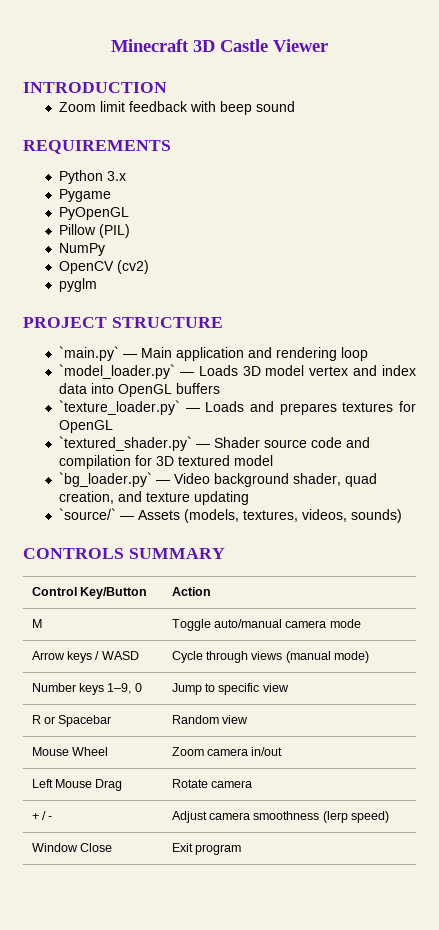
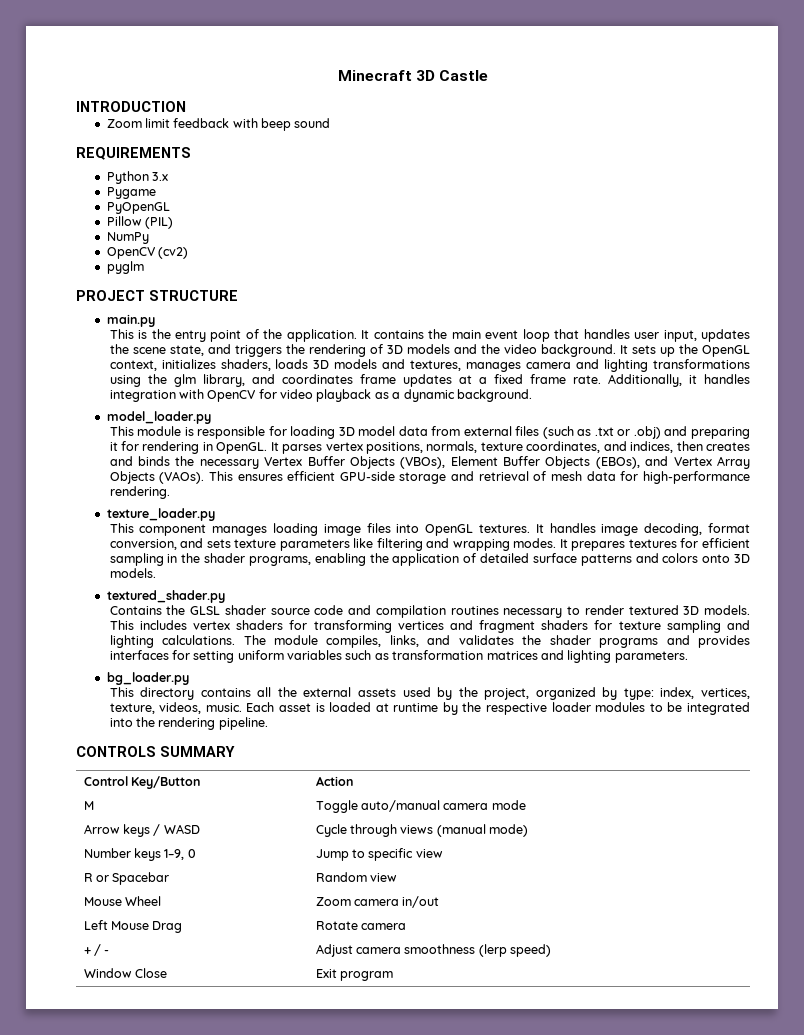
- Minecraft 3D Castle Viewer
+ Minecraft 3D Castle
- `main.py` — Main application and rendering loop
- `model_loader.py` — Loads 3D model vertex and index data into OpenGL buffers
- `texture_loader.py` — Loads and prepares textures for OpenGL
- `textured_shader.py` — Shader source code and compilation for 3D textured model
- `bg_loader.py` — Video background shader, quad creation, and texture updating
- `source/` — Assets (models, textures, videos, sounds)
+ main.py
+ This is the entry point of the application. It contains the main event loop that handles user input, updates the scene state, and triggers the rendering of 3D models and the video background. It sets up the OpenGL context, initializes shaders, loads 3D models and textures, manages camera and lighting transformations using the glm library, and coordinates frame updates at a fixed frame rate. Additionally, it handles integration with OpenCV for video playback as a dynamic background.
+ model_loader.py
+ This module is responsible for loading 3D model data from external files (such as .txt or .obj) and preparing it for rendering in OpenGL. It parses vertex positions, normals, texture coordinates, and indices, then creates and binds the necessary Vertex Buffer Objects (VBOs), Element Buffer Objects (EBOs), and Vertex Array Objects (VAOs). This ensures efficient GPU-side storage and retrieval of mesh data for high-performance rendering.
+ texture_loader.py
+ This component manages loading image files into OpenGL textures. It handles image decoding, format conversion, and sets texture parameters like filtering and wrapping modes. It prepares textures for efficient sampling in the shader programs, enabling the application of detailed surface patterns and colors onto 3D models.
+ textured_shader.py
+ Contains the GLSL shader source code and compilation routines necessary to render textured 3D models. This includes vertex shaders for transforming vertices and fragment shaders for texture sampling and lighting calculations. The module compiles, links, and validates the shader programs and provides interfaces for setting uniform variables such as transformation matrices and lighting parameters.
+ bg_loader.py
+ This directory contains all the external assets used by the project, organized by type: index, vertices, texture, videos, music. Each asset is loaded at runtime by the respective loader modules to be integrated into the rendering pipeline.

